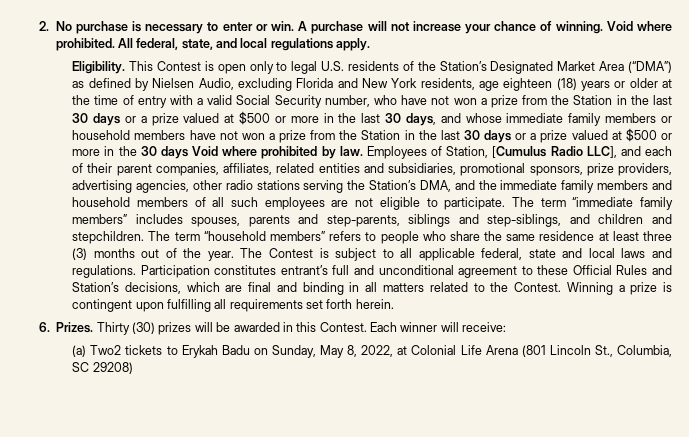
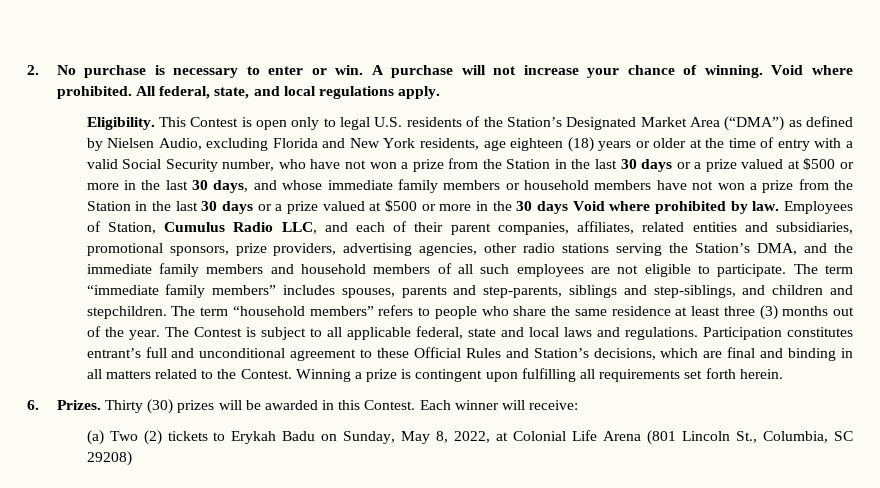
- Employees of Station, [Cumulus Radio LLC], and each of their parent companies, affiliates, related entities and subsidiaries, promotional sponsors, prize providers, advertising agencies, other radio stations serving the Station’s DMA, and the immediate family members and household members of all such employees are not eligible to participate.
+ Employees of Station, Cumulus Radio LLC, and each of their parent companies, affiliates, related entities and subsidiaries, promotional sponsors, prize providers, advertising agencies, other radio stations serving the Station’s DMA, and the immediate family members and household members of all such employees are not eligible to participate.
- (a) Two2 tickets to Erykah Badu on Sunday, May 8, 2022, at Colonial Life Arena (801 Lincoln St., Columbia, SC 29208)
+ (a) Two (2) tickets to Erykah Badu on Sunday, May 8, 2022, at Colonial Life Arena (801 Lincoln St., Columbia, SC 29208)

